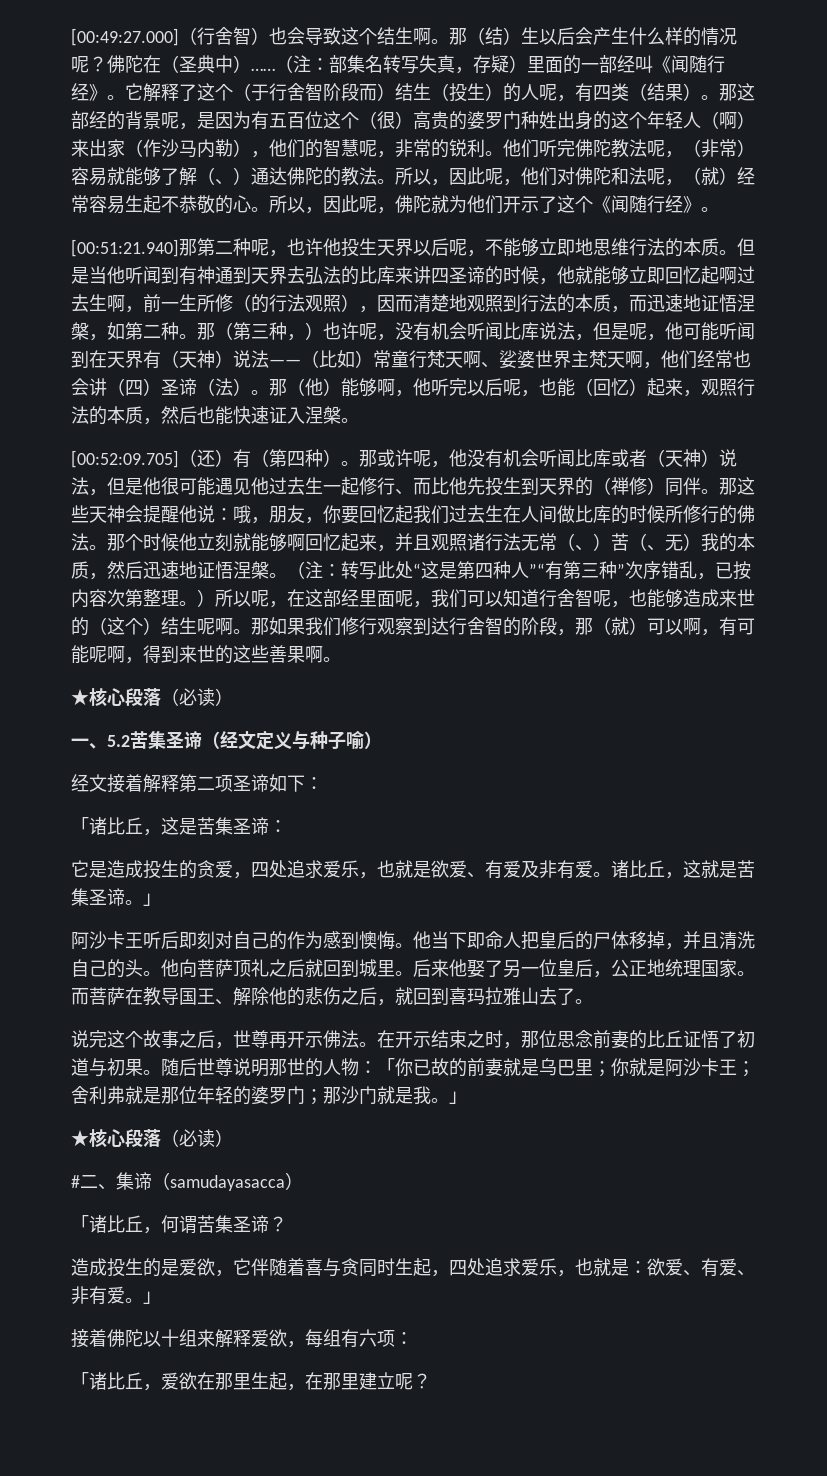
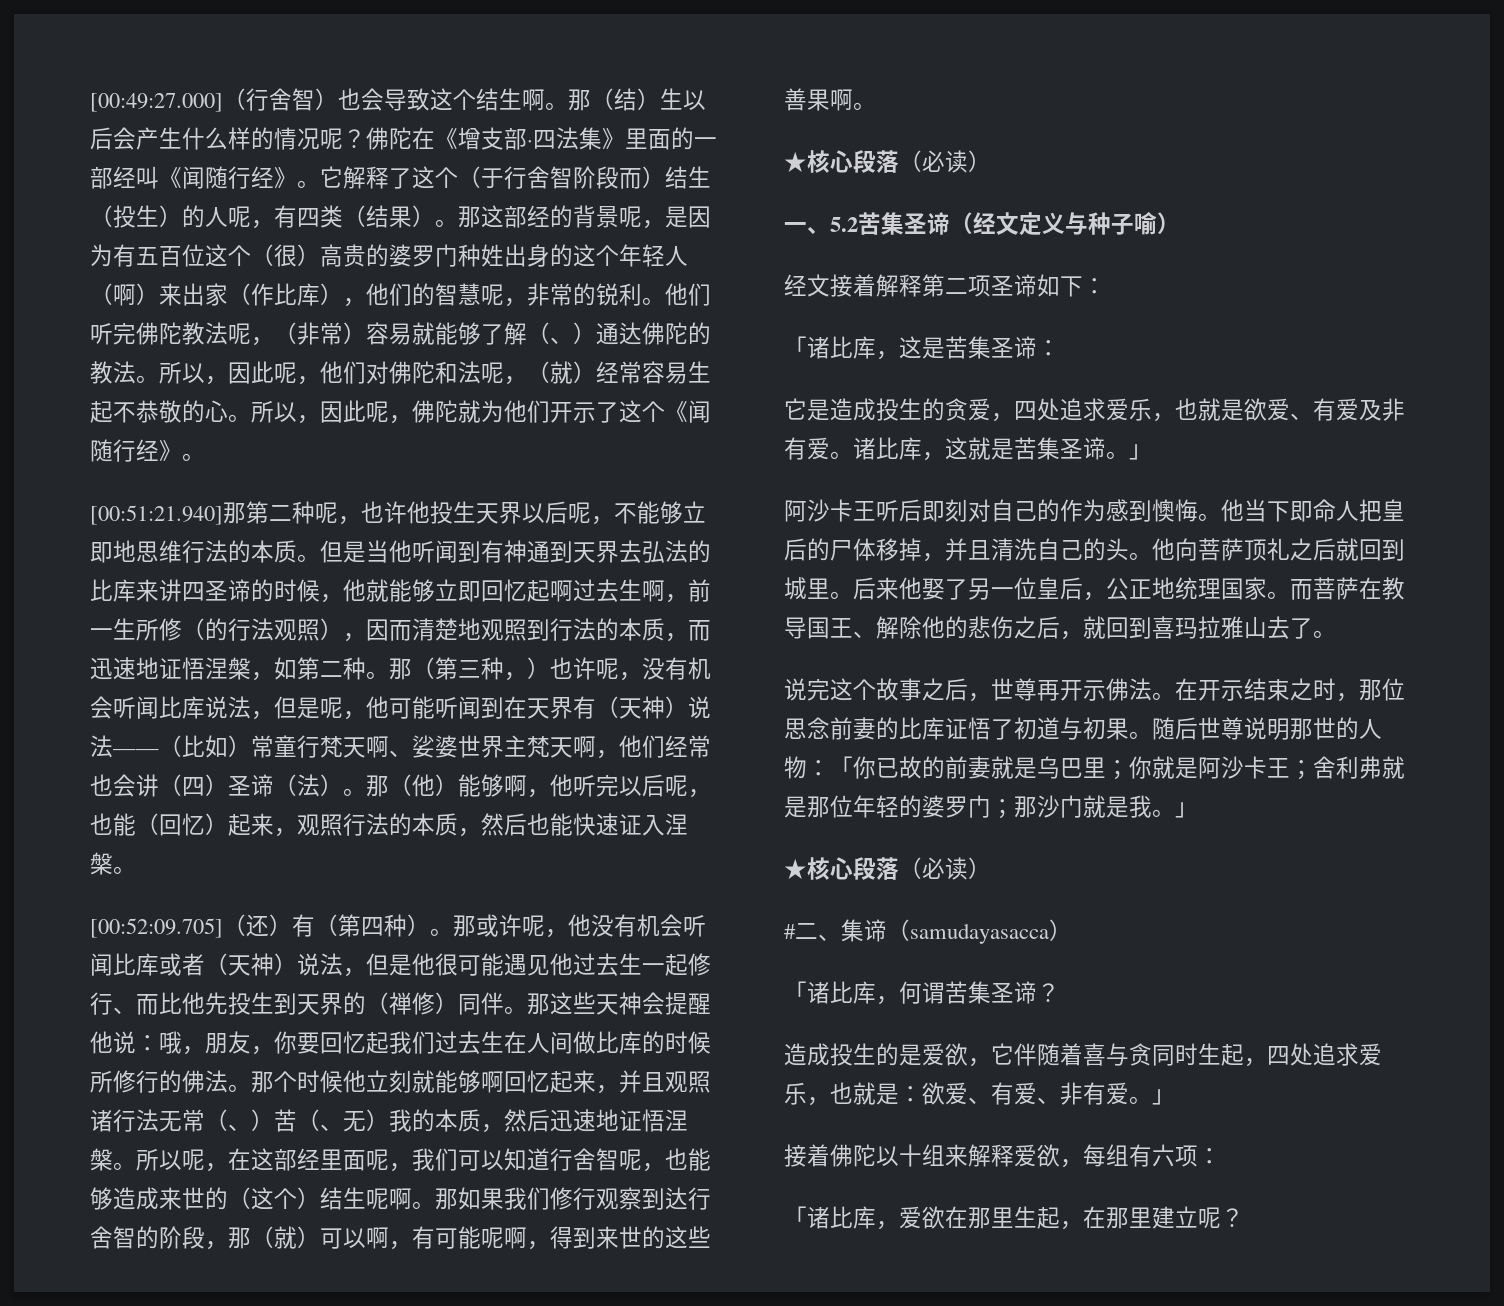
- 佛陀在（圣典中）……（注：部集名转写失真，存疑）里面的一部经叫《闻随行经》。
+ 佛陀在《增支部·四法集》里面的一部经叫《闻随行经》。
- 那这部经的背景呢，是因为有五百位这个（很）高贵的婆罗门种姓出身的这个年轻人（啊）来出家（作沙马内勒），他们的智慧呢，非常的锐利。
+ 那这部经的背景呢，是因为有五百位这个（很）高贵的婆罗门种姓出身的这个年轻人（啊）来出家（作比库），他们的智慧呢，非常的锐利。
- （注：转写此处“这是第四种人”“有第三种”次序错乱，已按内容次第整理。）所以呢，在这部经里面呢，我们可以知道行舍智呢，也能够造成来世的（这个）结生呢啊。
+ 所以呢，在这部经里面呢，我们可以知道行舍智呢，也能够造成来世的（这个）结生呢啊。
- 「诸比丘，这是苦集圣谛：
+ 「诸比库，这是苦集圣谛：
- 诸比丘，这就是苦集圣谛。」
+ 诸比库，这就是苦集圣谛。」
- 在开示结束之时，那位思念前妻的比丘证悟了初道与初果。
+ 在开示结束之时，那位思念前妻的比库证悟了初道与初果。
- 「诸比丘，何谓苦集圣谛？
+ 「诸比库，何谓苦集圣谛？
- 「诸比丘，爱欲在那里生起，在那里建立呢？
+ 「诸比库，爱欲在那里生起，在那里建立呢？

